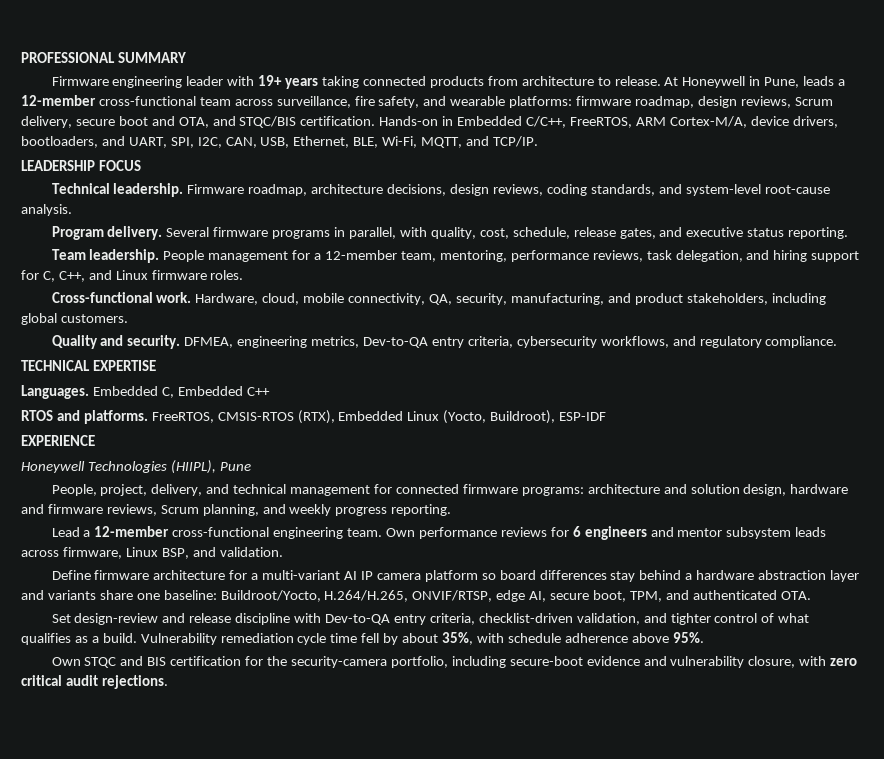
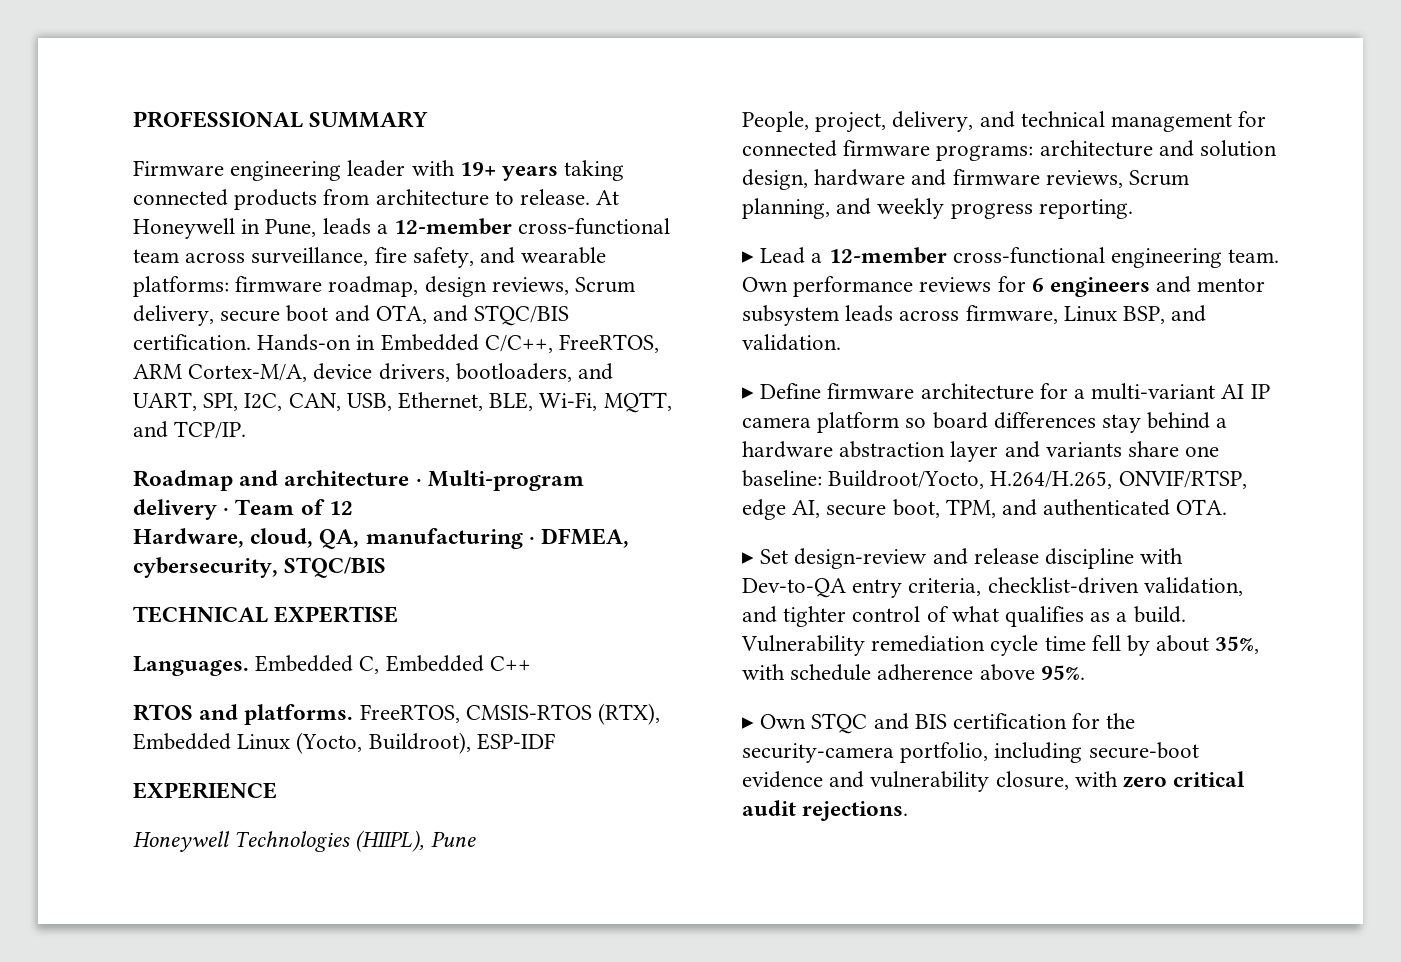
- LEADERSHIP FOCUS
- Technical leadership. Firmware roadmap, architecture decisions, design reviews, coding standards, and system-level root-cause analysis.
- Program delivery. Several firmware programs in parallel, with quality, cost, schedule, release gates, and executive status reporting.
- Team leadership. People management for a 12-member team, mentoring, performance reviews, task delegation, and hiring support for C, C++, and Linux firmware roles.
- Cross-functional work. Hardware, cloud, mobile connectivity, QA, security, manufacturing, and product stakeholders, including global customers.
- Quality and security. DFMEA, engineering metrics, Dev-to-QA entry criteria, cybersecurity workflows, and regulatory compliance.
+ Roadmap and architecture · Multi-program delivery · Team of 12
+ Hardware, cloud, QA, manufacturing · DFMEA, cybersecurity, STQC/BIS
- Lead a 12-member cross-functional engineering team.
+ ▸ Lead a 12-member cross-functional engineering team.
- Define firmware architecture for a multi-variant AI IP camera platform so board differences stay behind a hardware abstraction layer and variants share one baseline: Buildroot/Yocto, H.264/H.265, ONVIF/RTSP, edge AI, secure boot, TPM, and authenticated OTA.
+ ▸ Define firmware architecture for a multi-variant AI IP camera platform so board differences stay behind a hardware abstraction layer and variants share one baseline: Buildroot/Yocto, H.264/H.265, ONVIF/RTSP, edge AI, secure boot, TPM, and authenticated OTA.
- Set design-review and release discipline with Dev-to-QA entry criteria, checklist-driven validation, and tighter control of what qualifies as a build.
+ ▸ Set design-review and release discipline with Dev-to-QA entry criteria, checklist-driven validation, and tighter control of what qualifies as a build.
- Own STQC and BIS certification for the security-camera portfolio, including secure-boot evidence and vulnerability closure, with zero critical audit rejections.
+ ▸ Own STQC and BIS certification for the security-camera portfolio, including secure-boot evidence and vulnerability closure, with zero critical audit rejections.

